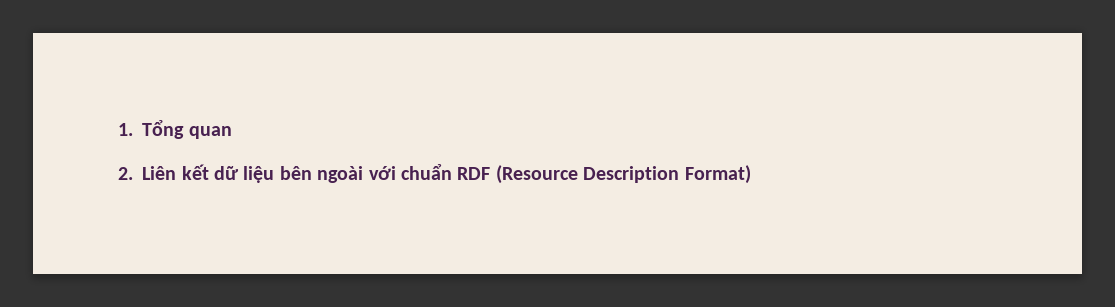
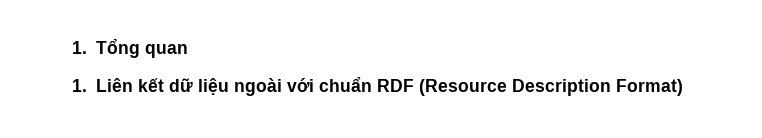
- 2. Liên kết dữ liệu bên ngoài với chuẩn RDF (Resource Description Format)
+ 1. Liên kết dữ liệu ngoài với chuẩn RDF (Resource Description Format)

